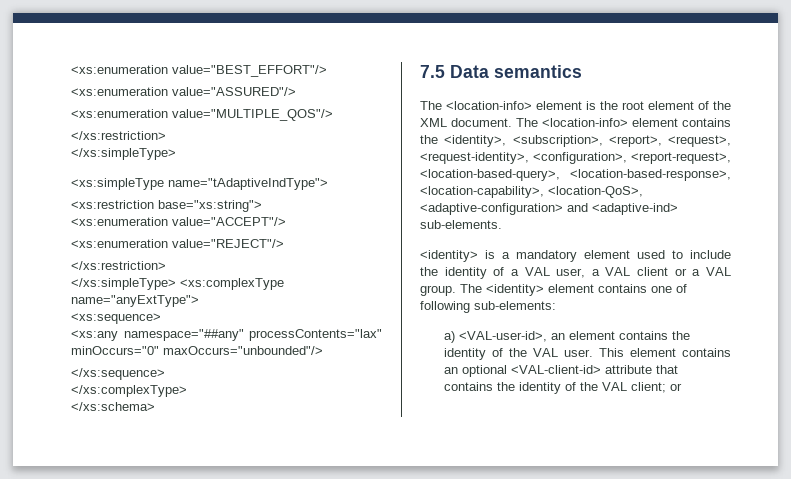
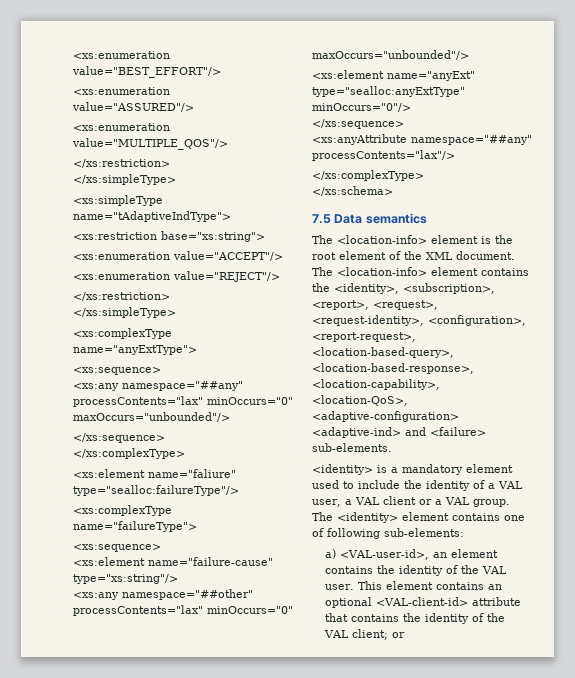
  <xs:enumeration value="REJECT"/>
  </xs:restriction>
- </xs:simpleType> <xs:complexType name="anyExtType">
+ </xs:simpleType>
+ <xs:complexType name="anyExtType">
+ <xs:element name="faliure" type="sealloc:failureType"/>
+ <xs:complexType name="failureType">
+ <xs:sequence>
+ <xs:element name="failure-cause" type="xs:string"/>
+ <xs:any namespace="##other" processContents="lax" minOccurs="0" maxOccurs="unbounded"/>
+ <xs:element name="anyExt" type="sealloc:anyExtType" minOccurs="0"/>
+ </xs:sequence>
+ <xs:anyAttribute namespace="##any" processContents="lax"/>
+ </xs:complexType>
- The <location-info> element contains the <identity>, <subscription>, <report>, <request>, <request-identity>, <configuration>, <report-request>, <location-based-query>, <location-based-response>, <location-capability>, <location-QoS>, <adaptive-configuration> and <adaptive-ind> sub-elements.
+ The <location-info> element contains the <identity>, <subscription>, <report>, <request>, <request-identity>, <configuration>, <report-request>, <location-based-query>, <location-based-response>, <location-capability>, <location-QoS>, <adaptive-configuration> <adaptive-ind> and <failure> sub-elements.

